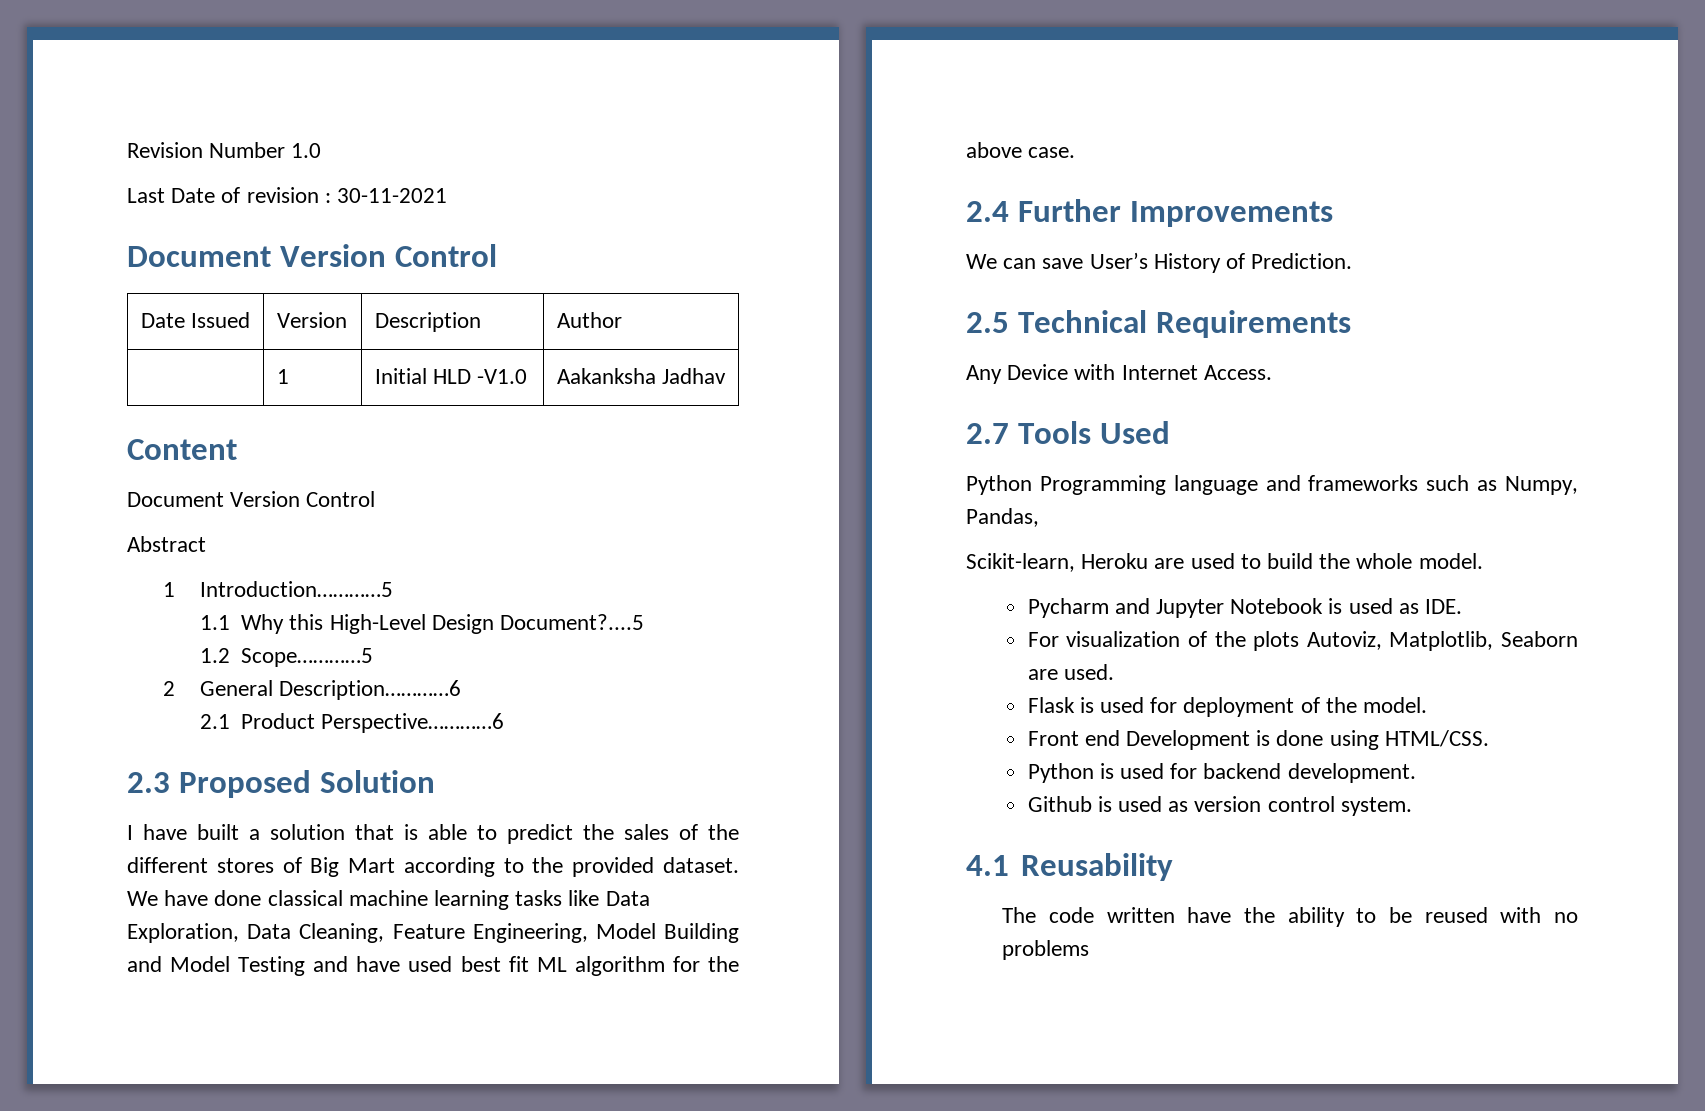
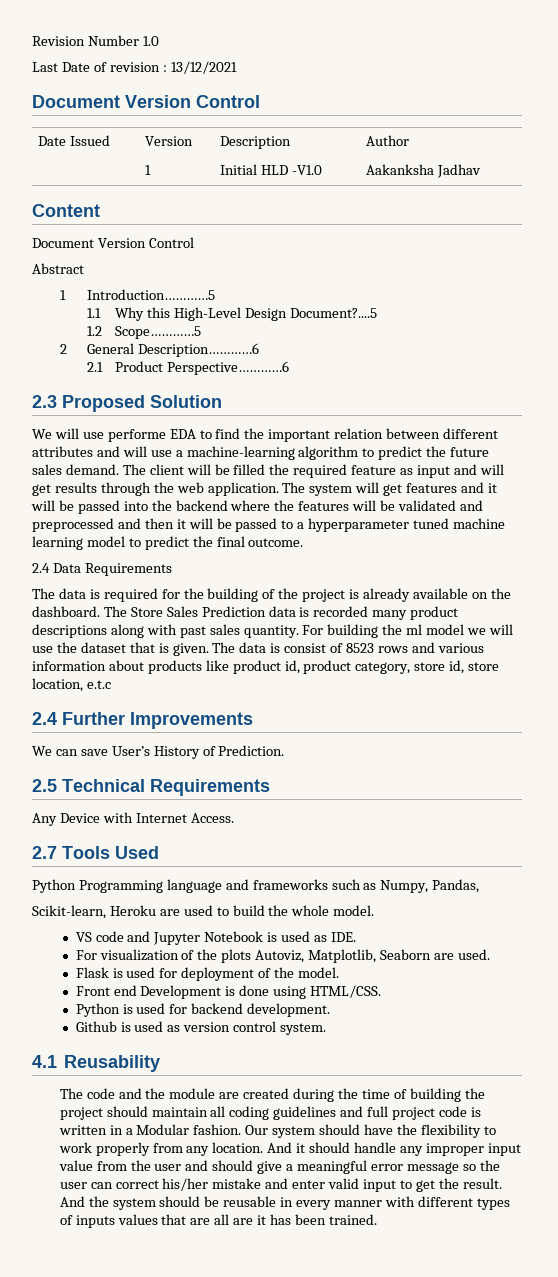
- Last Date of revision : 30-11-2021
+ Last Date of revision : 13/12/2021
- I have built a solution that is able to predict the sales of the different stores of Big Mart according to the provided dataset. We have done classical machine learning tasks like Data Exploration, Data Cleaning, Feature Engineering, Model Building and Model Testing and have used best fit ML algorithm for the above case.
+ We will use performe EDA to find the important relation between different attributes and will use a machine-learning algorithm to predict the future sales demand. The client will be filled the required feature as input and will get results through the web application. The system will get features and it will be passed into the backend where the features will be validated and preprocessed and then it will be passed to a hyperparameter tuned machine learning model to predict the final outcome.
+ 2.4 Data Requirements
+ The data is required for the building of the project is already available on the dashboard. The Store Sales Prediction data is recorded many product descriptions along with past sales quantity. For building the ml model we will use the dataset that is given. The data is consist of 8523 rows and various information about products like product id, product category, store id, store location, e.t.c
- Pycharm and Jupyter Notebook is used as IDE.
+ VS code and Jupyter Notebook is used as IDE.
- The code written have the ability to be reused with no problems
+ The code and the module are created during the time of building the project should maintain all coding guidelines and full project code is written in a Modular fashion. Our system should have the flexibility to work properly from any location. And it should handle any improper input value from the user and should give a meaningful error message so the user can correct his/her mistake and enter valid input to get the result. And the system should be reusable in every manner with different types of inputs values that are all are it has been trained.

